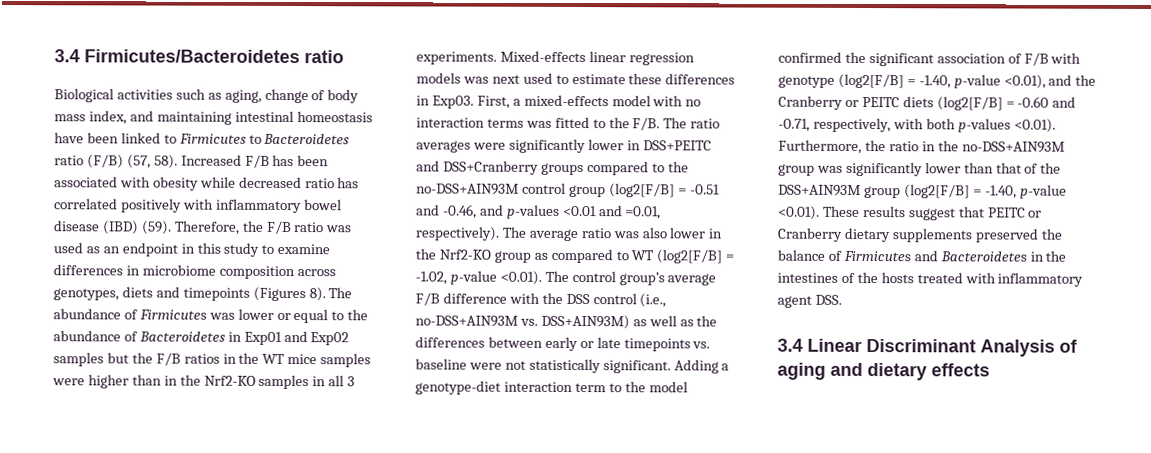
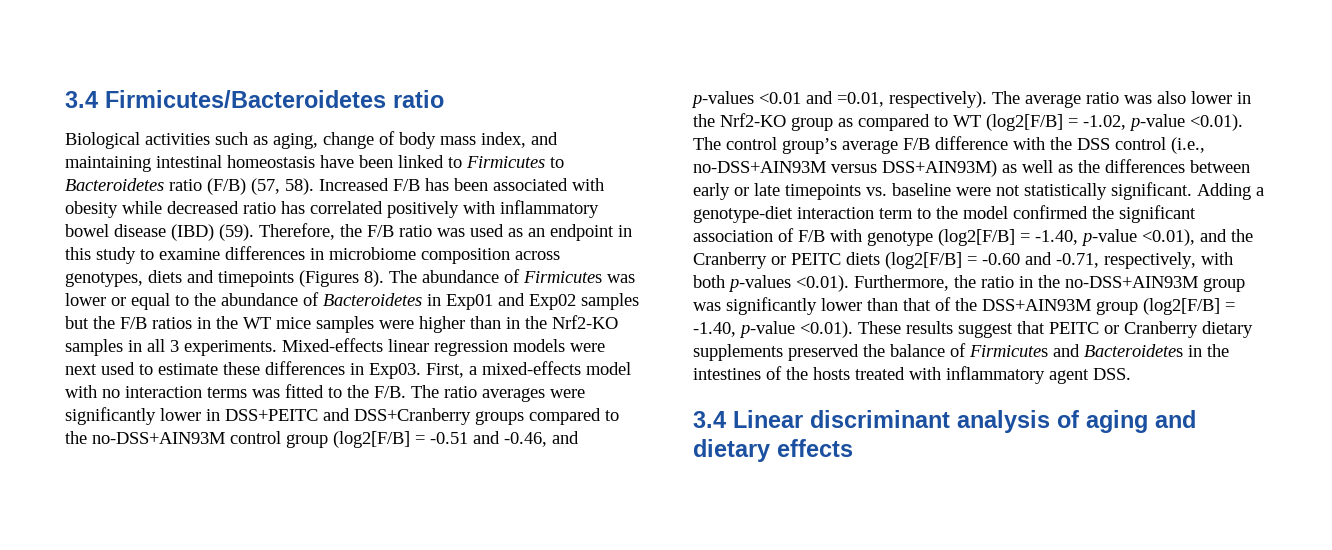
- Mixed-effects linear regression models was next used to estimate these differences in Exp03.
+ Mixed-effects linear regression models were next used to estimate these differences in Exp03.
- The average ratio was also lower in the Nrf2-KO group as compared to WT (log2[F/B] = -1.02, p-value <0.01). The control group’s average F/B difference with the DSS control (i.e., no-DSS+AIN93M vs. DSS+AIN93M) as well as the differences between early or late timepoints vs. baseline were not statistically significant.
+ The average ratio was also lower in the Nrf2-KO group as compared to WT (log2[F/B] = -1.02, p-value <0.01). The control group’s average F/B difference with the DSS control (i.e., no-DSS+AIN93M versus DSS+AIN93M) as well as the differences between early or late timepoints vs. baseline were not statistically significant.
- 3.4 Linear Discriminant Analysis of aging and dietary effects
+ 3.4 Linear discriminant analysis of aging and dietary effects

